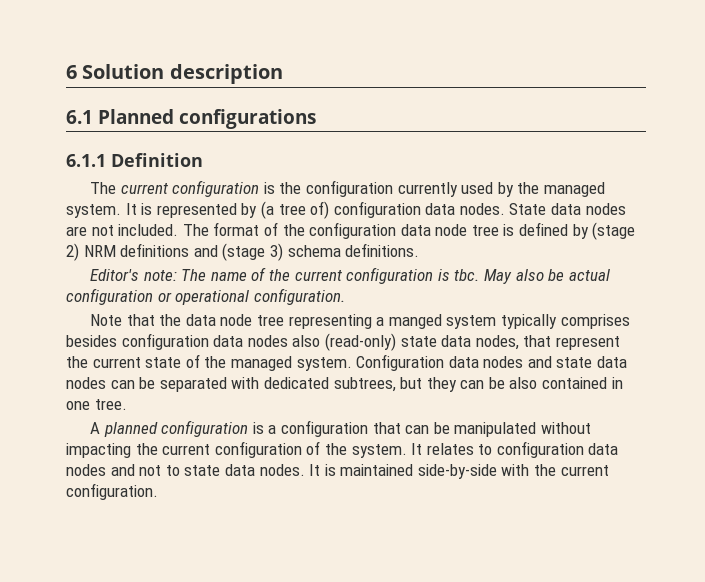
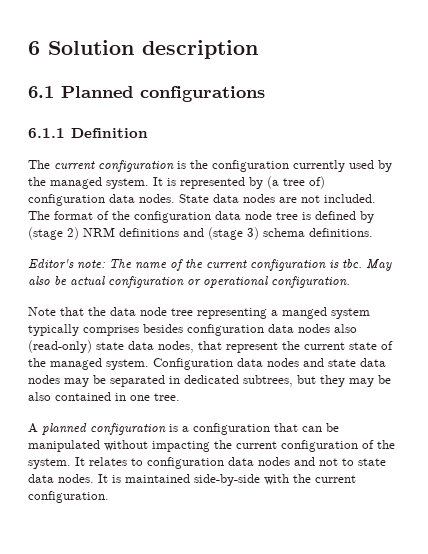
- Configuration data nodes and state data nodes can be separated with dedicated subtrees, but they can be also contained in one tree.
+ Configuration data nodes and state data nodes may be separated in dedicated subtrees, but they may be also contained in one tree.

